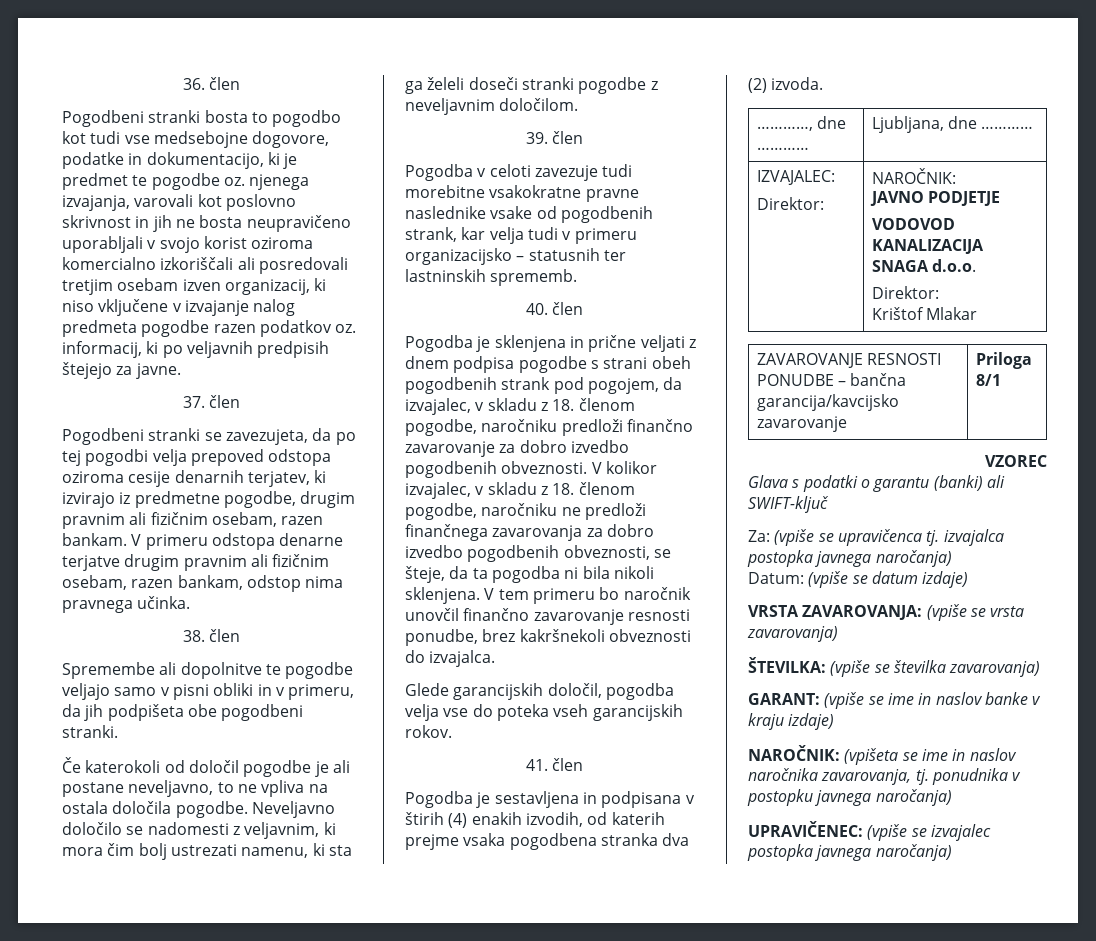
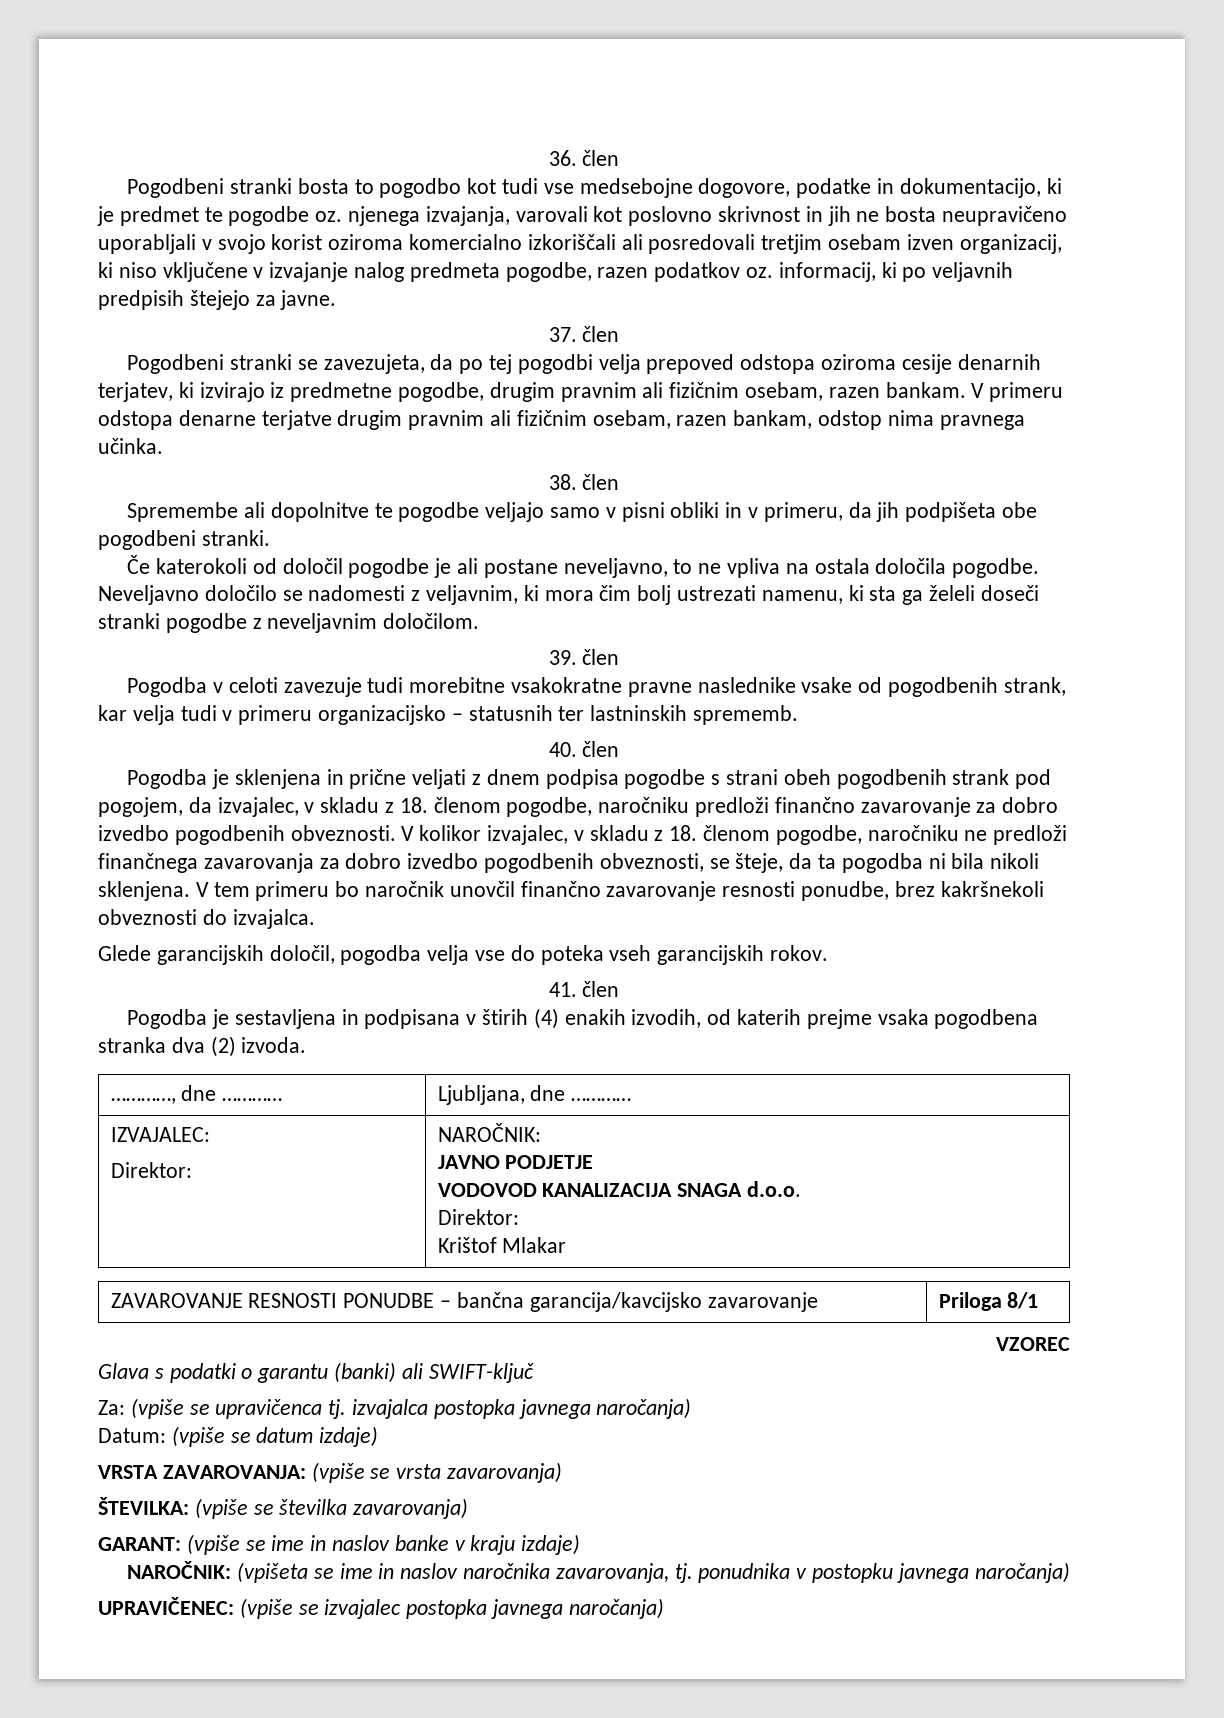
- Pogodbeni stranki bosta to pogodbo kot tudi vse medsebojne dogovore, podatke in dokumentacijo, ki je predmet te pogodbe oz. njenega izvajanja, varovali kot poslovno skrivnost in jih ne bosta neupravičeno uporabljali v svojo korist oziroma komercialno izkoriščali ali posredovali tretjim osebam izven organizacij, ki niso vključene v izvajanje nalog predmeta pogodbe razen podatkov oz. informacij, ki po veljavnih predpisih štejejo za javne.
+ Pogodbeni stranki bosta to pogodbo kot tudi vse medsebojne dogovore, podatke in dokumentacijo, ki je predmet te pogodbe oz. njenega izvajanja, varovali kot poslovno skrivnost in jih ne bosta neupravičeno uporabljali v svojo korist oziroma komercialno izkoriščali ali posredovali tretjim osebam izven organizacij, ki niso vključene v izvajanje nalog predmeta pogodbe, razen podatkov oz. informacij, ki po veljavnih predpisih štejejo za javne.

